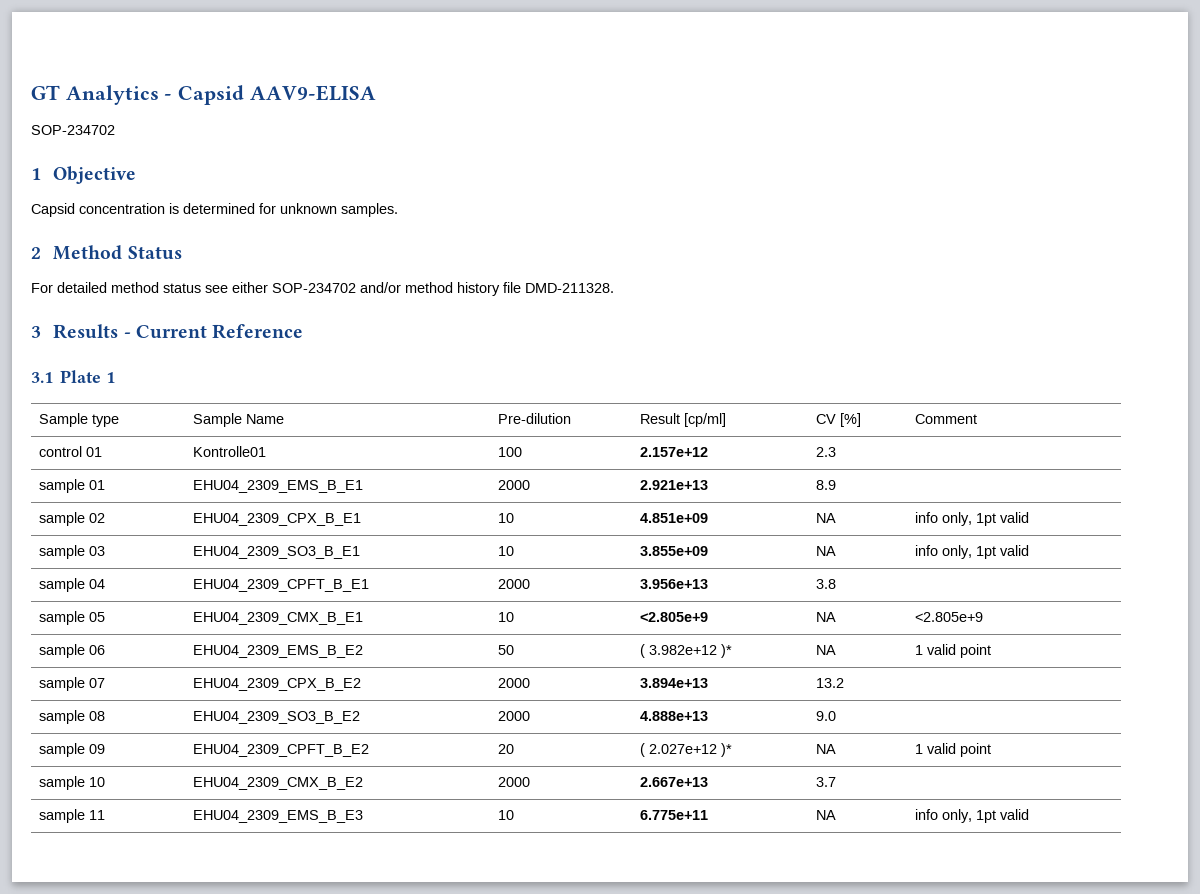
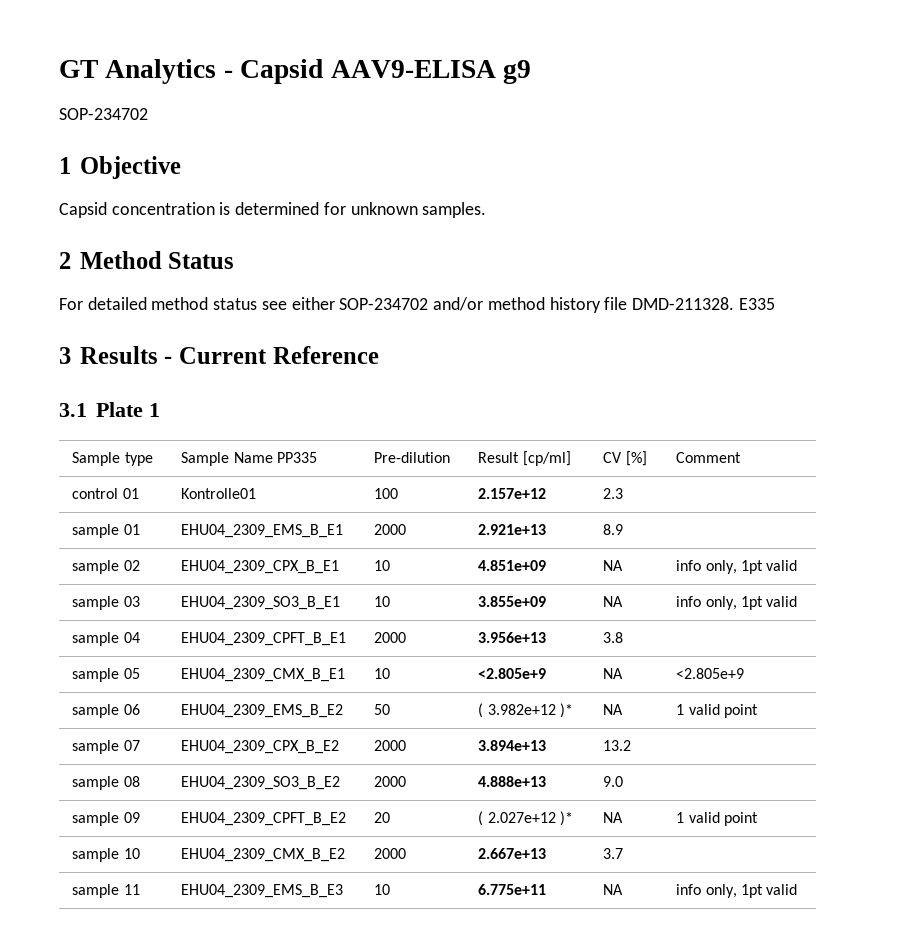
- GT Analytics - Capsid AAV9-ELISA
+ GT Analytics - Capsid AAV9-ELISA g9
+ E335
- Sample type | Sample Name | Pre-dilution | Result [cp/ml] | CV [%] | Comment
+ Sample type | Sample Name PP335 | Pre-dilution | Result [cp/ml] | CV [%] | Comment

